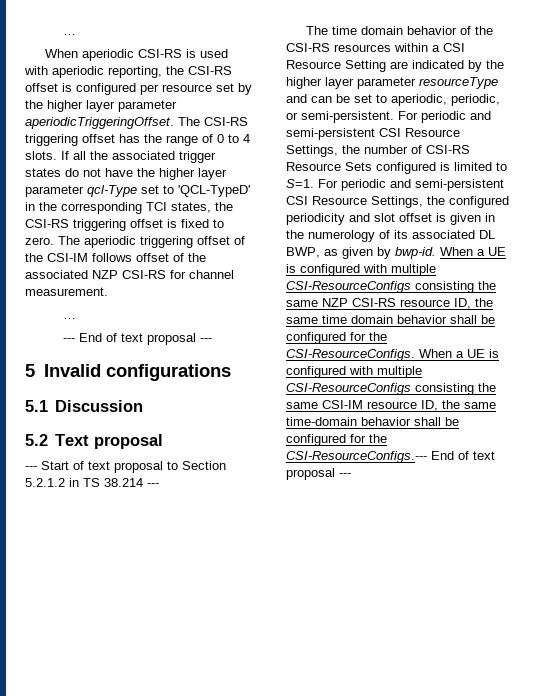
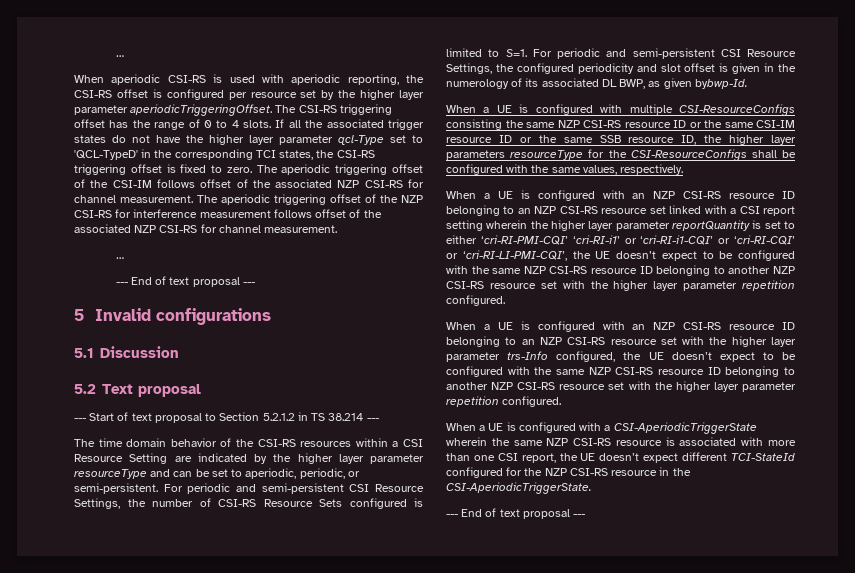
+ The aperiodic triggering offset of the NZP CSI-RS for interference measurement follows offset of the associated NZP CSI-RS for channel measurement.
- For periodic and semi-persistent CSI Resource Settings, the number of CSI-RS Resource Sets configured is limited to S=1. For periodic and semi-persistent CSI Resource Settings, the configured periodicity and slot offset is given in the numerology of its associated DL BWP, as given by bwp-id. When a UE is configured with multiple CSI-ResourceConfigs consisting the same NZP CSI-RS resource ID, the same time domain behavior shall be configured for the CSI-ResourceConfigs. When a UE is configured with multiple CSI-ResourceConfigs consisting the same CSI-IM resource ID, the same time-domain behavior shall be configured for the CSI-ResourceConfigs.--- End of text proposal ---
+ For periodic and semi-persistent CSI Resource Settings, the number of CSI-RS Resource Sets configured is limited to S=1. For periodic and semi-persistent CSI Resource Settings, the configured periodicity and slot offset is given in the numerology of its associated DL BWP, as given bybwp-Id.
+ When a UE is configured with multiple CSI-ResourceConfigs consisting the same NZP CSI-RS resource ID or the same CSI-IM resource ID or the same SSB resource ID, the higher layer parameters resourceType for the CSI-ResourceConfigs shall be configured with the same values, respectively.
+ When a UE is configured with an NZP CSI-RS resource ID belonging to an NZP CSI-RS resource set linked with a CSI report setting wherein the higher layer parameter reportQuantity is set to either ‘cri-RI-PMI-CQI’ ‘cri-RI-i1’ or ‘cri-RI-i1-CQI’ or ‘cri-RI-CQI’ or ‘cri-RI-LI-PMI-CQI’, the UE doesn’t expect to be configured with the same NZP CSI-RS resource ID belonging to another NZP CSI-RS resource set with the higher layer parameter repetition configured.
+ When a UE is configured with an NZP CSI-RS resource ID belonging to an NZP CSI-RS resource set with the higher layer parameter trs-Info configured, the UE doesn’t expect to be configured with the same NZP CSI-RS resource ID belonging to another NZP CSI-RS resource set with the higher layer parameter repetition configured.
+ When a UE is configured with a CSI-AperiodicTriggerState wherein the same NZP CSI-RS resource is associated with more than one CSI report, the UE doesn’t expect different TCI-StateId configured for the NZP CSI-RS resource in the CSI-AperiodicTriggerState.
+ --- End of text proposal ---

